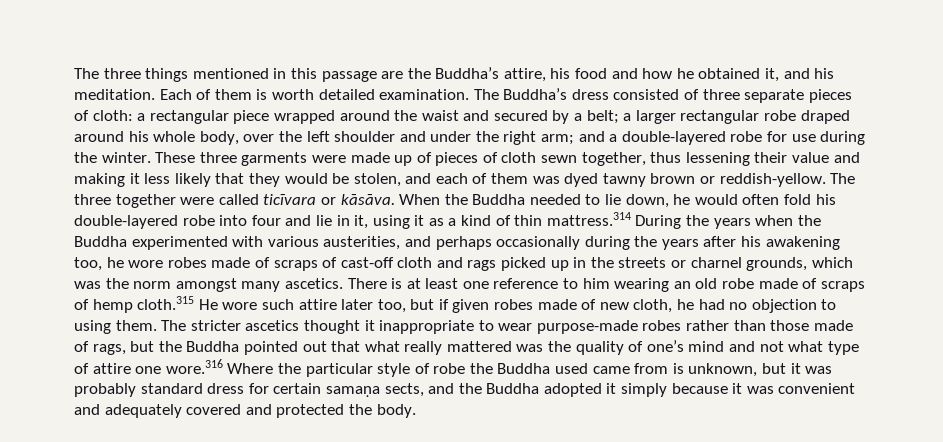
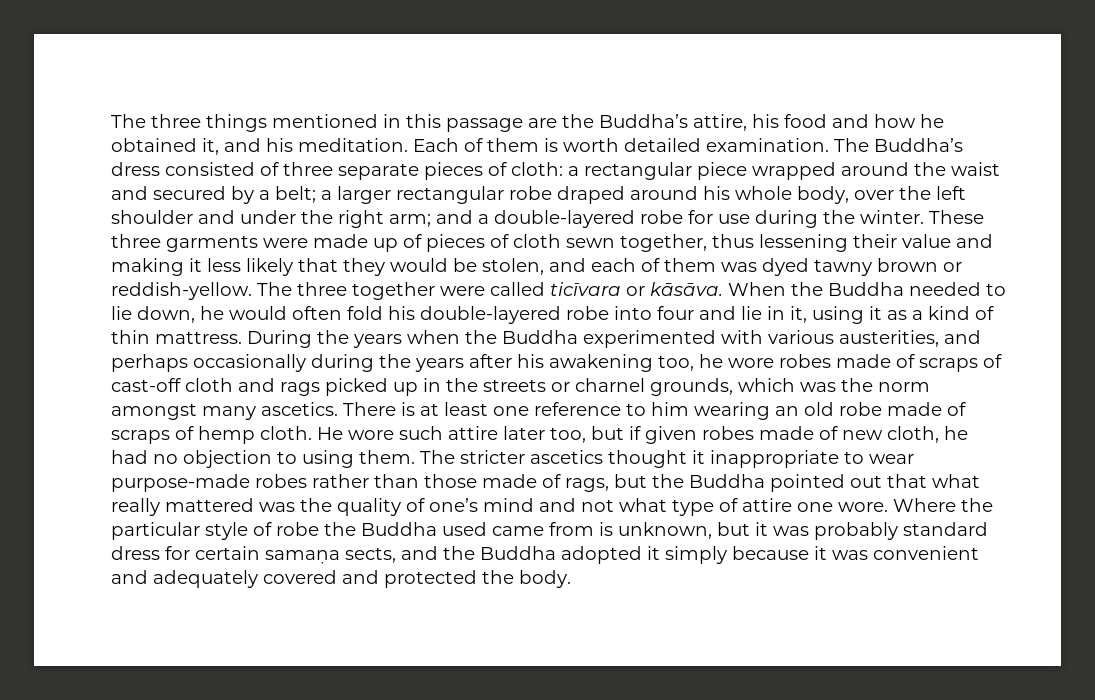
- When the Buddha needed to lie down, he would often fold his double-layered robe into four and lie in it, using it as a kind of thin mattress.314 During the years when the Buddha experimented with various austerities, and perhaps occasionally during the years after his awakening too, he wore robes made of scraps of cast-off cloth and rags picked up in the streets or charnel grounds, which was the norm amongst many ascetics.
+ When the Buddha needed to lie down, he would often fold his double-layered robe into four and lie in it, using it as a kind of thin mattress. During the years when the Buddha experimented with various austerities, and perhaps occasionally during the years after his awakening too, he wore robes made of scraps of cast-off cloth and rags picked up in the streets or charnel grounds, which was the norm amongst many ascetics.
- There is at least one reference to him wearing an old robe made of scraps of hemp cloth.315 He wore such attire later too, but if given robes made of new cloth, he had no objection to using them.
+ There is at least one reference to him wearing an old robe made of scraps of hemp cloth. He wore such attire later too, but if given robes made of new cloth, he had no objection to using them.
- The stricter ascetics thought it inappropriate to wear purpose-made robes rather than those made of rags, but the Buddha pointed out that what really mattered was the quality of one’s mind and not what type of attire one wore.316 Where the particular style of robe the Buddha used came from is unknown, but it was probably standard dress for certain samaṇa sects, and the Buddha adopted it simply because it was convenient and adequately covered and protected the body.
+ The stricter ascetics thought it inappropriate to wear purpose-made robes rather than those made of rags, but the Buddha pointed out that what really mattered was the quality of one’s mind and not what type of attire one wore. Where the particular style of robe the Buddha used came from is unknown, but it was probably standard dress for certain samaṇa sects, and the Buddha adopted it simply because it was convenient and adequately covered and protected the body.

